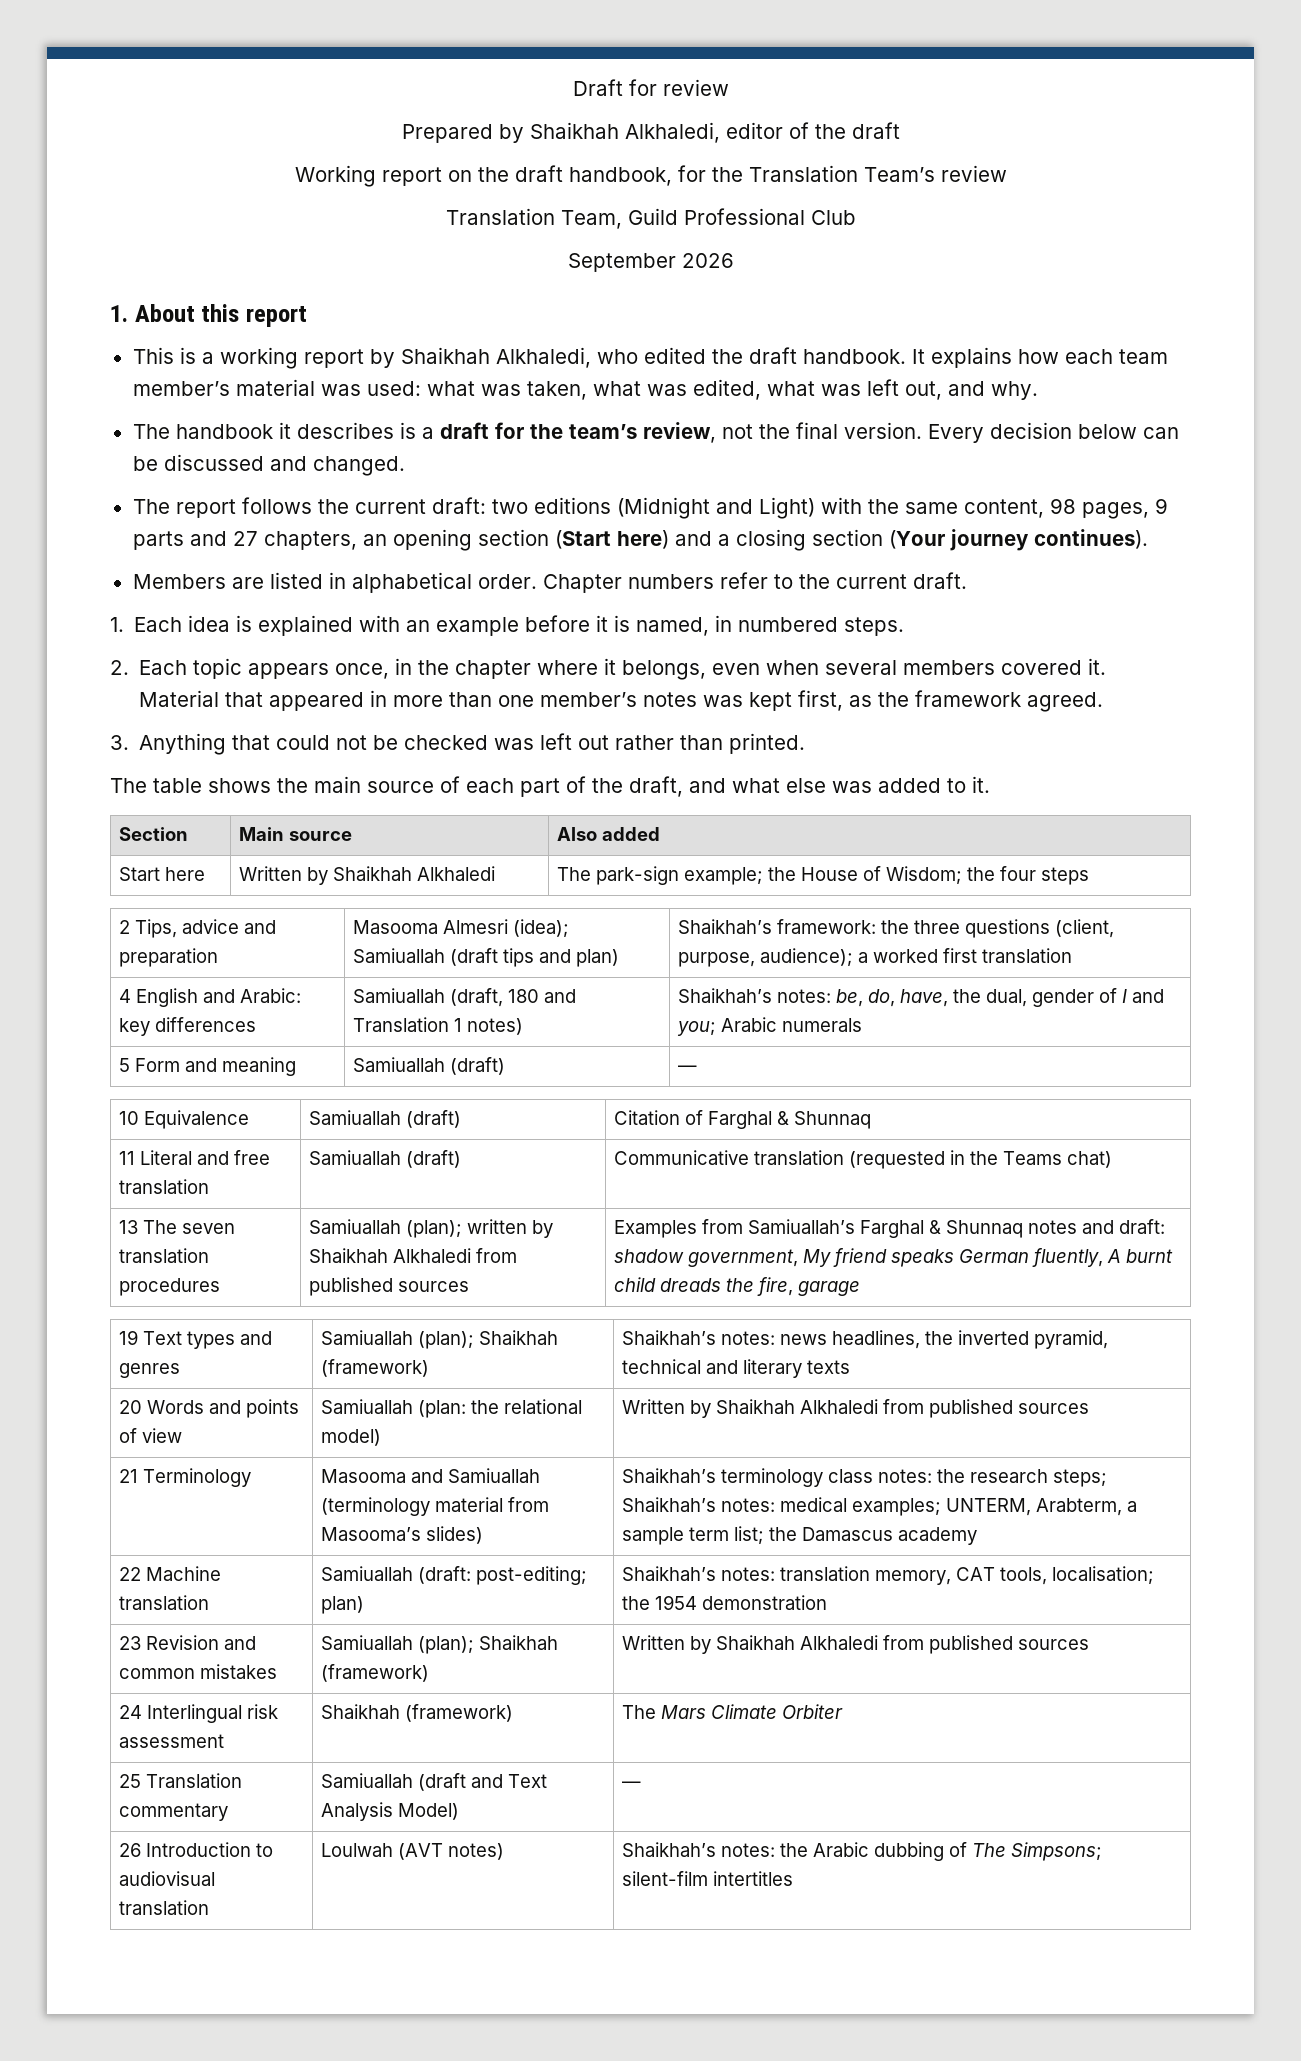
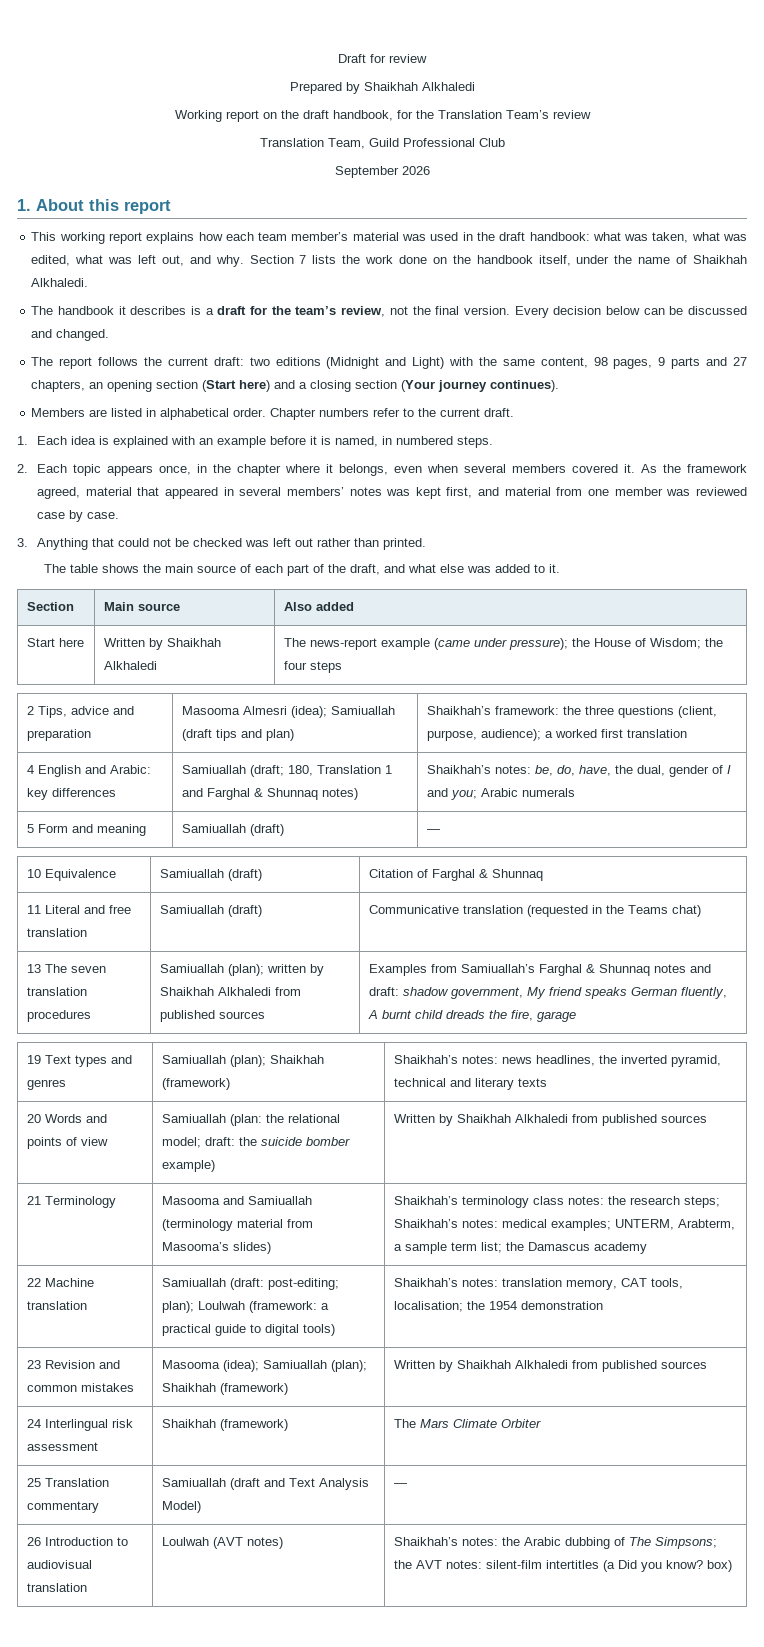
- Prepared by Shaikhah Alkhaledi, editor of the draft
+ Prepared by Shaikhah Alkhaledi
- This is a working report by Shaikhah Alkhaledi, who edited the draft handbook. It explains how each team member’s material was used: what was taken, what was edited, what was left out, and why.
+ This working report explains how each team member’s material was used in the draft handbook: what was taken, what was edited, what was left out, and why. Section 7 lists the work done on the handbook itself, under the name of Shaikhah Alkhaledi.
- Material that appeared in more than one member’s notes was kept first, as the framework agreed.
+ As the framework agreed, material that appeared in several members’ notes was kept first, and material from one member was reviewed case by case.
- Start here | Written by Shaikhah Alkhaledi | The park-sign example; the House of Wisdom; the four steps
+ Start here | Written by Shaikhah Alkhaledi | The news-report example (came under pressure); the House of Wisdom; the four steps
- 4 English and Arabic: key differences | Samiuallah (draft, 180 and Translation 1 notes) | Shaikhah’s notes: be, do, have, the dual, gender of I and you; Arabic numerals
+ 4 English and Arabic: key differences | Samiuallah (draft; 180, Translation 1 and Farghal & Shunnaq notes) | Shaikhah’s notes: be, do, have, the dual, gender of I and you; Arabic numerals
- 20 Words and points of view | Samiuallah (plan: the relational model) | Written by Shaikhah Alkhaledi from published sources
+ 20 Words and points of view | Samiuallah (plan: the relational model; draft: the suicide bomber example) | Written by Shaikhah Alkhaledi from published sources
- 22 Machine translation | Samiuallah (draft: post-editing; plan) | Shaikhah’s notes: translation memory, CAT tools, localisation; the 1954 demonstration
+ 22 Machine translation | Samiuallah (draft: post-editing; plan); Loulwah (framework: a practical guide to digital tools) | Shaikhah’s notes: translation memory, CAT tools, localisation; the 1954 demonstration
- 23 Revision and common mistakes | Samiuallah (plan); Shaikhah (framework) | Written by Shaikhah Alkhaledi from published sources
+ 23 Revision and common mistakes | Masooma (idea); Samiuallah (plan); Shaikhah (framework) | Written by Shaikhah Alkhaledi from published sources
- 26 Introduction to audiovisual translation | Loulwah (AVT notes) | Shaikhah’s notes: the Arabic dubbing of The Simpsons; silent-film intertitles
+ 26 Introduction to audiovisual translation | Loulwah (AVT notes) | Shaikhah’s notes: the Arabic dubbing of The Simpsons; the AVT notes: silent-film intertitles (a Did you know? box)

